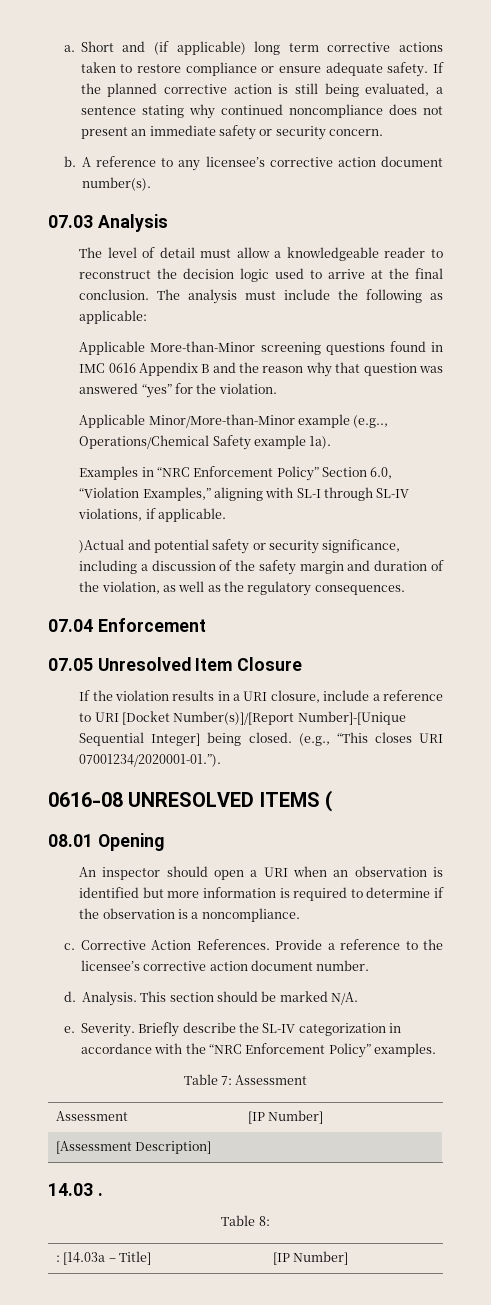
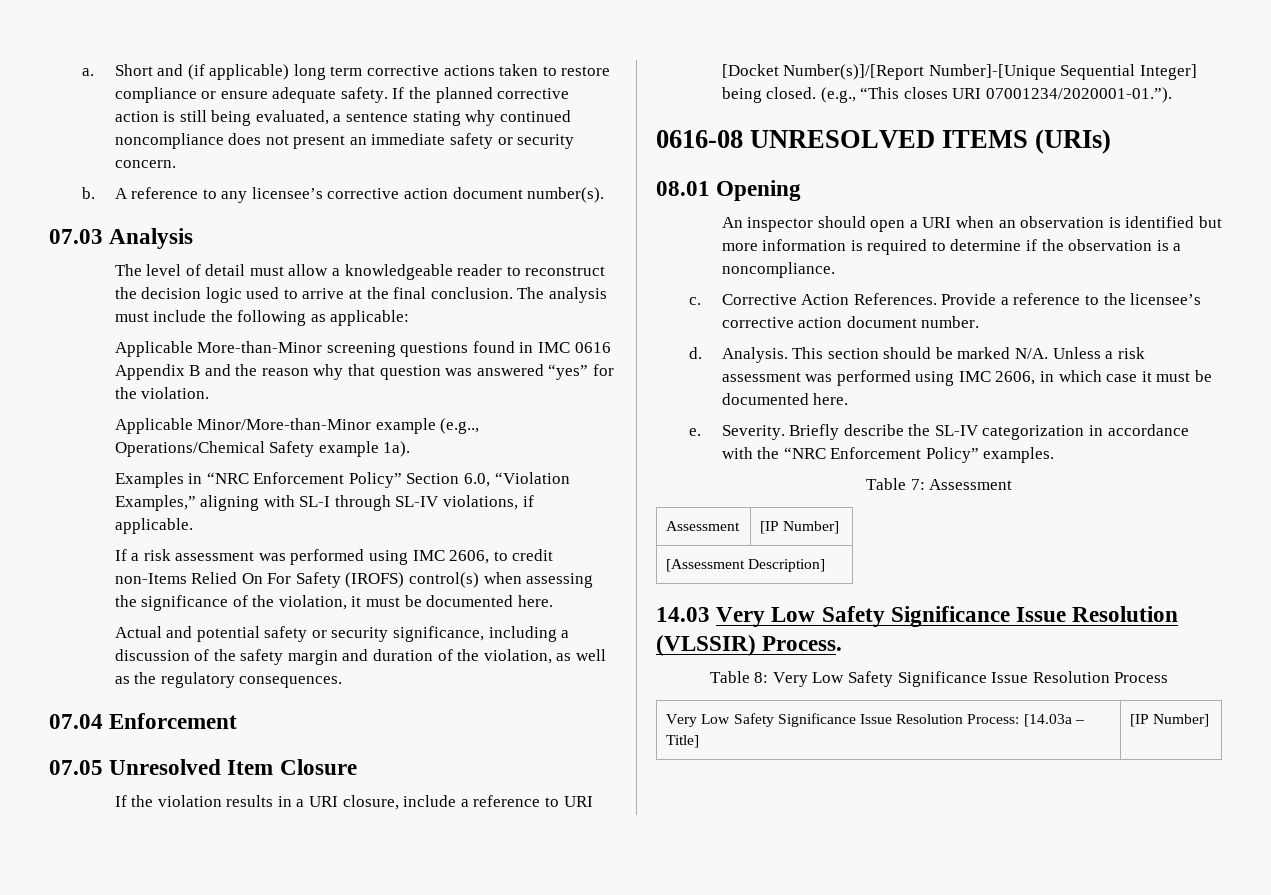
- )Actual and potential safety or security significance, including a discussion of the safety margin and duration of the violation, as well as the regulatory consequences.
+ If a risk assessment was performed using IMC 2606, to credit non-Items Relied On For Safety (IROFS) control(s) when assessing the significance of the violation, it must be documented here.
+ Actual and potential safety or security significance, including a discussion of the safety margin and duration of the violation, as well as the regulatory consequences.
- 0616-08 UNRESOLVED ITEMS (
+ 0616-08 UNRESOLVED ITEMS (URIs)
- This section should be marked N/A.
+ This section should be marked N/A. Unless a risk assessment was performed using IMC 2606, in which case it must be documented here.
- 14.03 .
- Table 8:
- : [14.03a – Title] | [IP Number]
+ 14.03 Very Low Safety Significance Issue Resolution (VLSSIR) Process.
+ Table 8: Very Low Safety Significance Issue Resolution Process
+ Very Low Safety Significance Issue Resolution Process: [14.03a – Title] | [IP Number]

